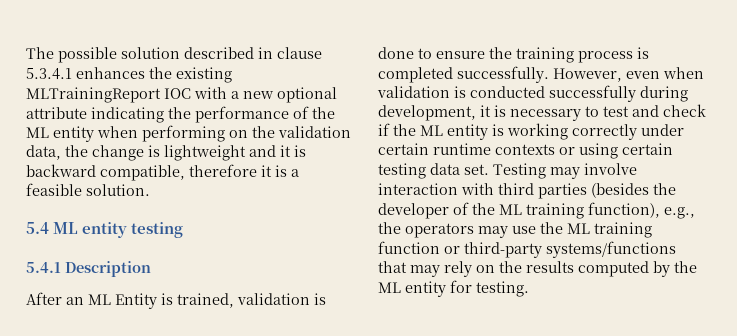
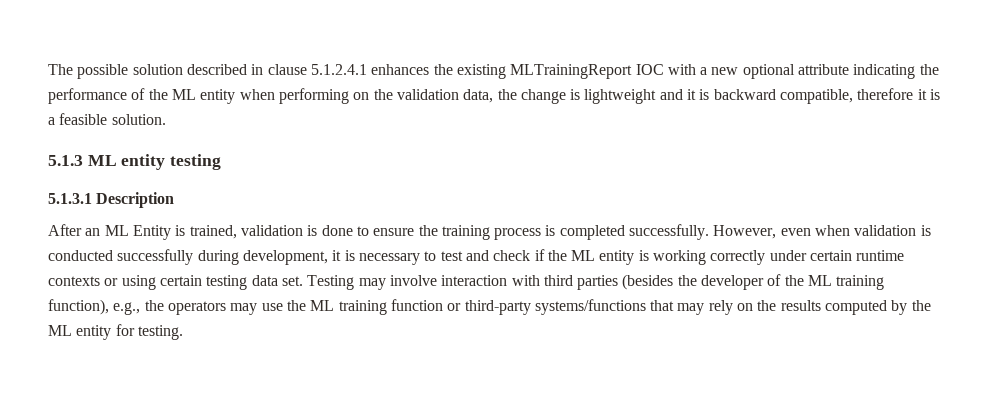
- The possible solution described in clause 5.3.4.1 enhances the existing MLTrainingReport IOC with a new optional attribute indicating the performance of the ML entity when performing on the validation data, the change is lightweight and it is backward compatible, therefore it is a feasible solution.
+ The possible solution described in clause 5.1.2.4.1 enhances the existing MLTrainingReport IOC with a new optional attribute indicating the performance of the ML entity when performing on the validation data, the change is lightweight and it is backward compatible, therefore it is a feasible solution.
- 5.4 ML entity testing
+ 5.1.3 ML entity testing
- 5.4.1 Description
+ 5.1.3.1 Description

